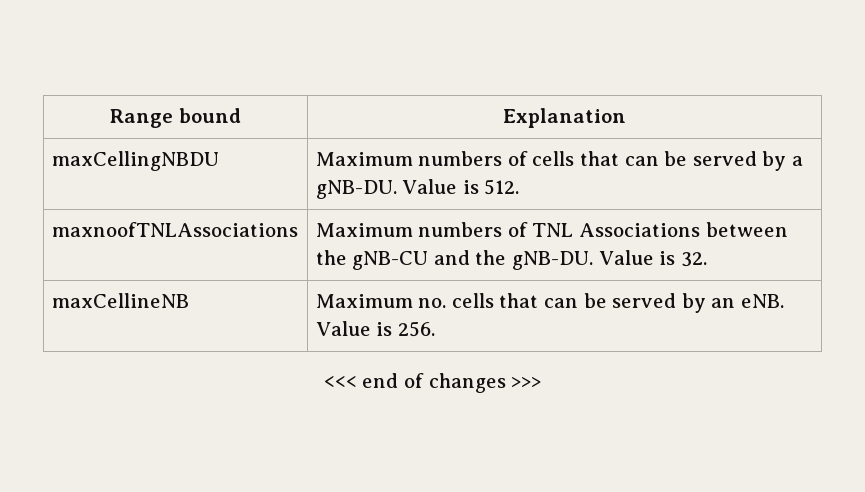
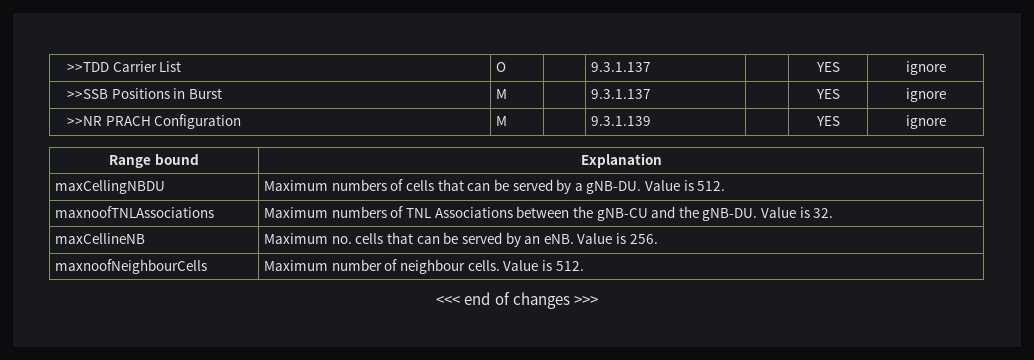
+ >>TDD Carrier List | O | | 9.3.1.137 | | YES | ignore
+ >>SSB Positions in Burst | M | | 9.3.1.137 | | YES | ignore
+ >>NR PRACH Configuration | M | | 9.3.1.139 | | YES | ignore
+ maxnoofNeighbourCells | Maximum number of neighbour cells. Value is 512.

